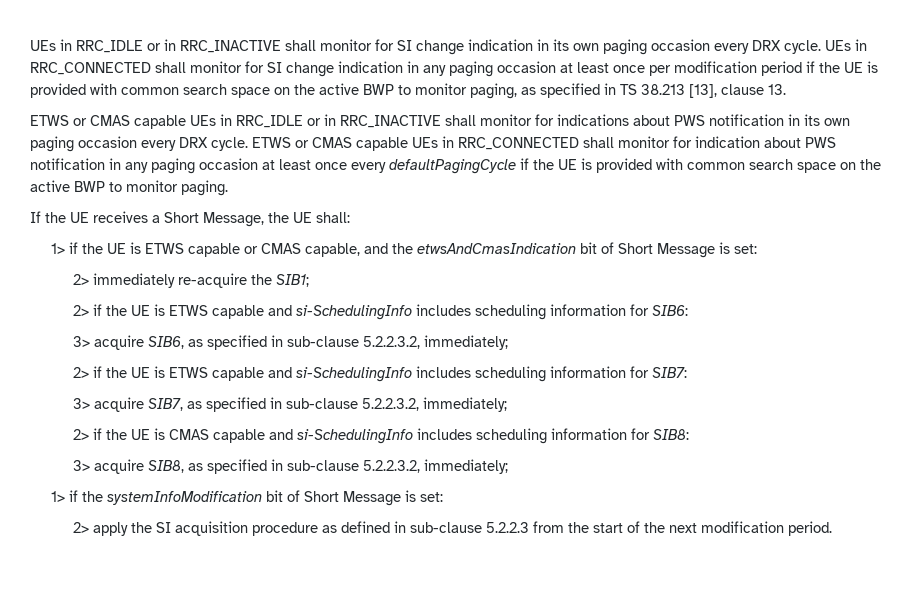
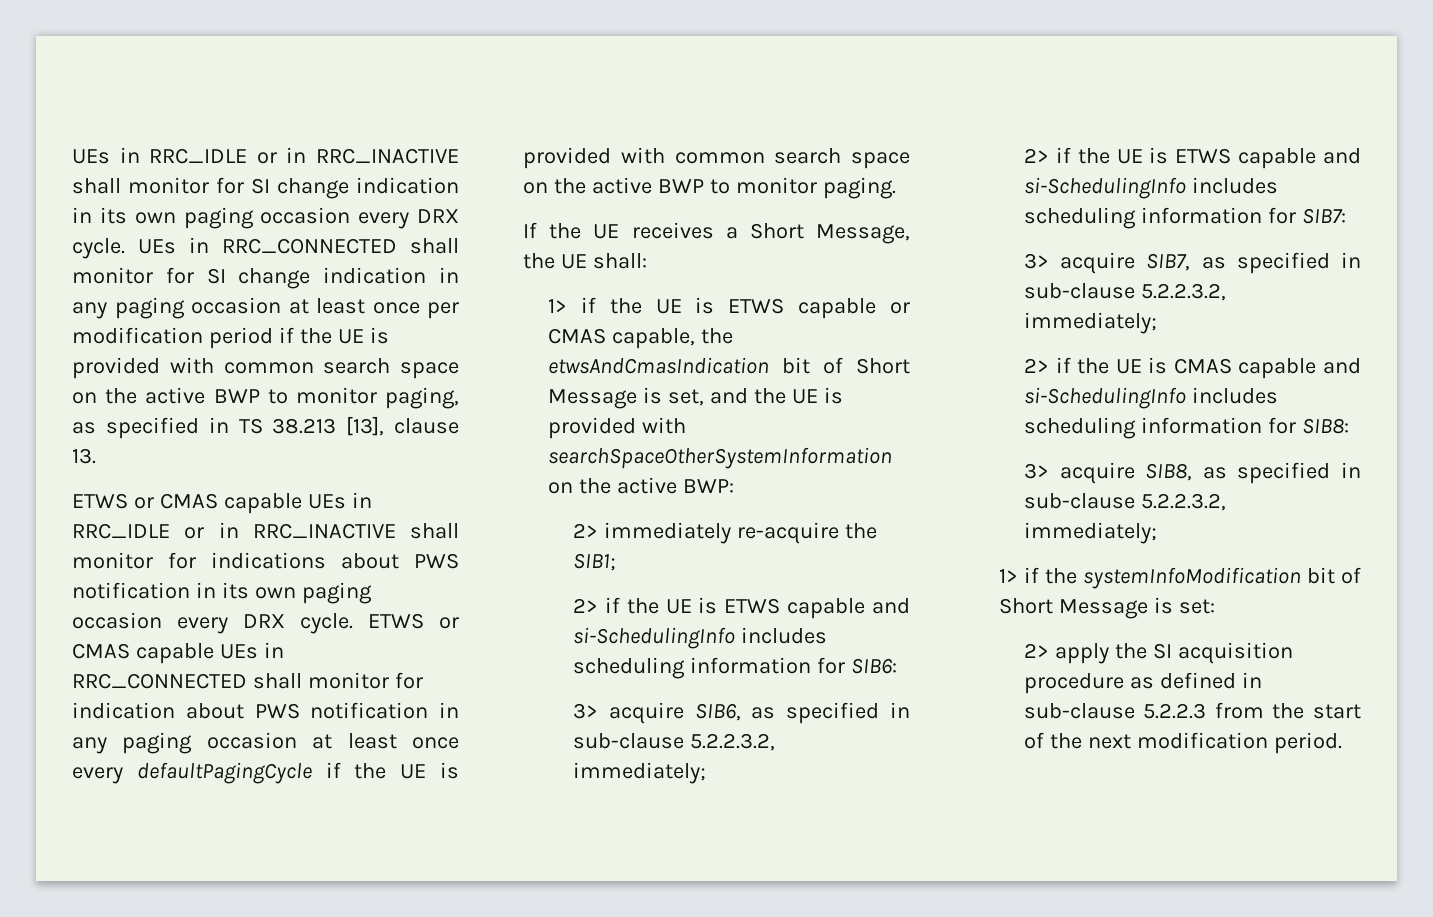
- 1> if the UE is ETWS capable or CMAS capable, and the etwsAndCmasIndication bit of Short Message is set:
+ 1> if the UE is ETWS capable or CMAS capable, the etwsAndCmasIndication bit of Short Message is set, and the UE is provided with searchSpaceOtherSystemInformation on the active BWP:

